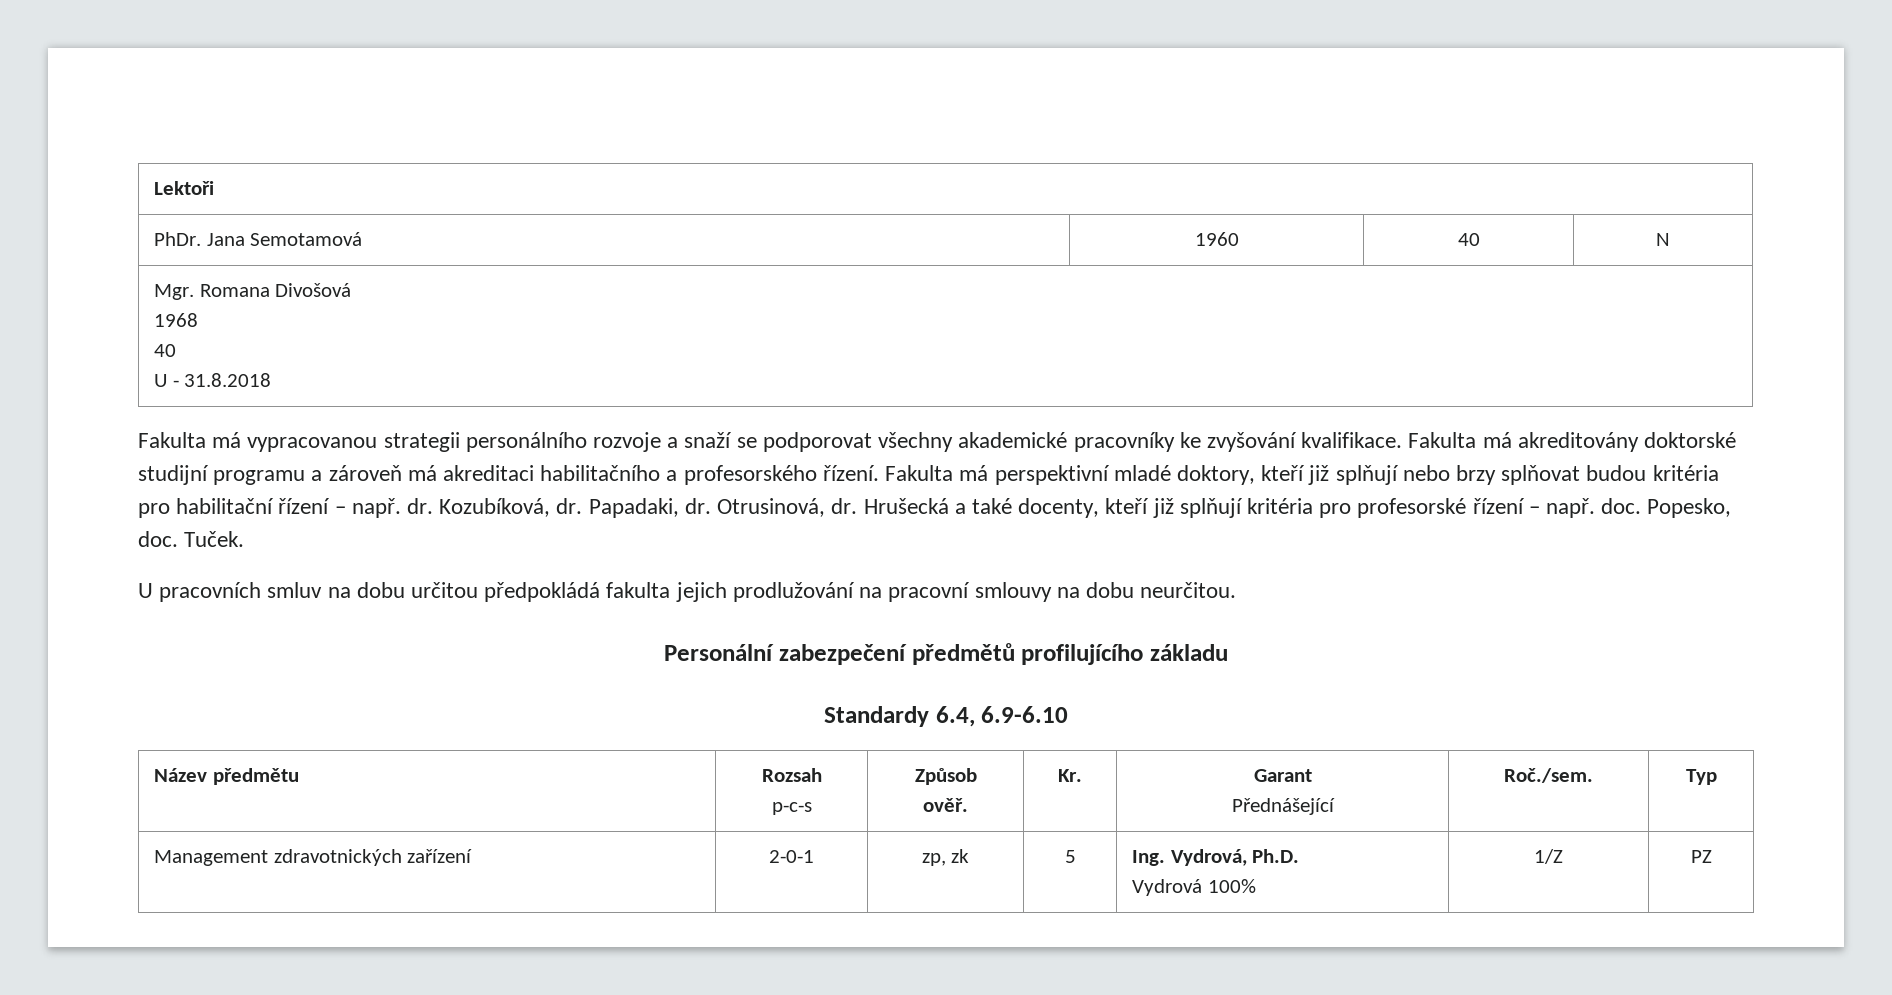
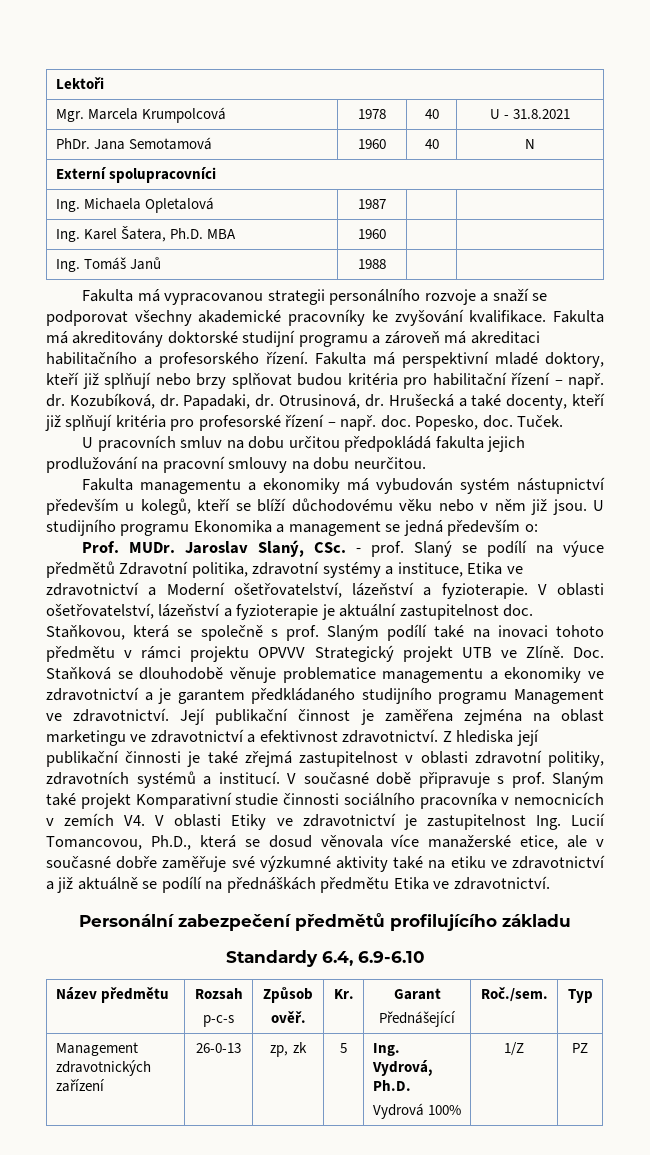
+ Mgr. Marcela Krumpolcová | 1978 | 40 | U - 31.8.2021
- Mgr. Romana Divošová
- 1968
- 40
- U - 31.8.2018
+ Externí spolupracovníci
+ Ing. Michaela Opletalová | 1987 | |
+ Ing. Karel Šatera, Ph.D. MBA | 1960 | |
+ Ing. Tomáš Janů | 1988 | |
+ Fakulta managementu a ekonomiky má vybudován systém nástupnictví především u kolegů, kteří se blíží důchodovému věku nebo v něm již jsou. U studijního programu Ekonomika a management se jedná především o:
+ Prof. MUDr. Jaroslav Slaný, CSc. - prof. Slaný se podílí na výuce předmětů Zdravotní politika, zdravotní systémy a instituce, Etika ve zdravotnictví a Moderní ošetřovatelství, lázeňství a fyzioterapie. V oblasti ošetřovatelství, lázeňství a fyzioterapie je aktuální zastupitelnost doc. Staňkovou, která se společně s prof. Slaným podílí také na inovaci tohoto předmětu v rámci projektu OPVVV Strategický projekt UTB ve Zlíně. Doc. Staňková se dlouhodobě věnuje problematice managementu a ekonomiky ve zdravotnictví a je garantem předkládaného studijního programu Management ve zdravotnictví. Její publikační činnost je zaměřena zejména na oblast marketingu ve zdravotnictví a efektivnost zdravotnictví. Z hlediska její publikační činnosti je také zřejmá zastupitelnost v oblasti zdravotní politiky, zdravotních systémů a institucí. V současné době připravuje s prof. Slaným také projekt Komparativní studie činnosti sociálního pracovníka v nemocnicích v zemích V4. V oblasti Etiky ve zdravotnictví je zastupitelnost Ing. Lucií Tomancovou, Ph.D., která se dosud věnovala více manažerské etice, ale v současné dobře zaměřuje své výzkumné aktivity také na etiku ve zdravotnictví a již aktuálně se podílí na přednáškách předmětu Etika ve zdravotnictví.
- Management zdravotnických zařízení | 2-0-1 | zp, zk | 5 | Ing. Vydrová, Ph.D.
+ Management zdravotnických zařízení | 26-0-13 | zp, zk | 5 | Ing. Vydrová, Ph.D.

